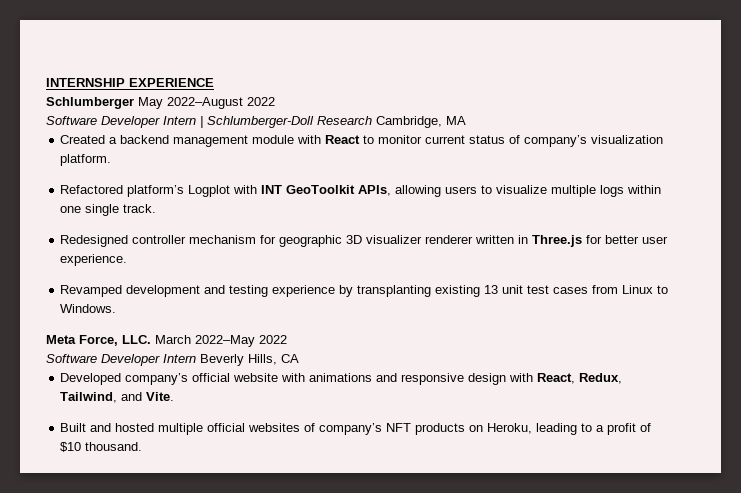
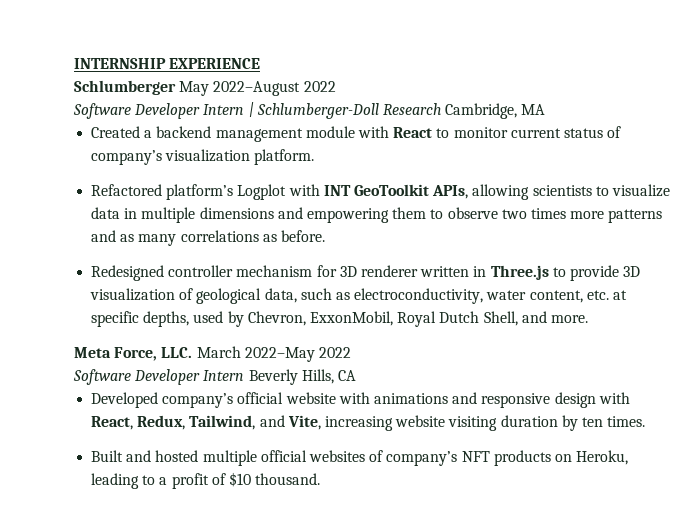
- Refactored platform’s Logplot with INT GeoToolkit APIs, allowing users to visualize multiple logs within one single track.
+ Refactored platform’s Logplot with INT GeoToolkit APIs, allowing scientists to visualize data in multiple dimensions and empowering them to observe two times more patterns and as many correlations as before.
- Redesigned controller mechanism for geographic 3D visualizer renderer written in Three.js for better user experience.
- Revamped development and testing experience by transplanting existing 13 unit test cases from Linux to Windows.
+ Redesigned controller mechanism for 3D renderer written in Three.js to provide 3D visualization of geological data, such as electroconductivity, water content, etc. at specific depths, used by Chevron, ExxonMobil, Royal Dutch Shell, and more.
- Developed company’s official website with animations and responsive design with React, Redux, Tailwind, and Vite.
+ Developed company’s official website with animations and responsive design with React, Redux, Tailwind, and Vite, increasing website visiting duration by ten times.

